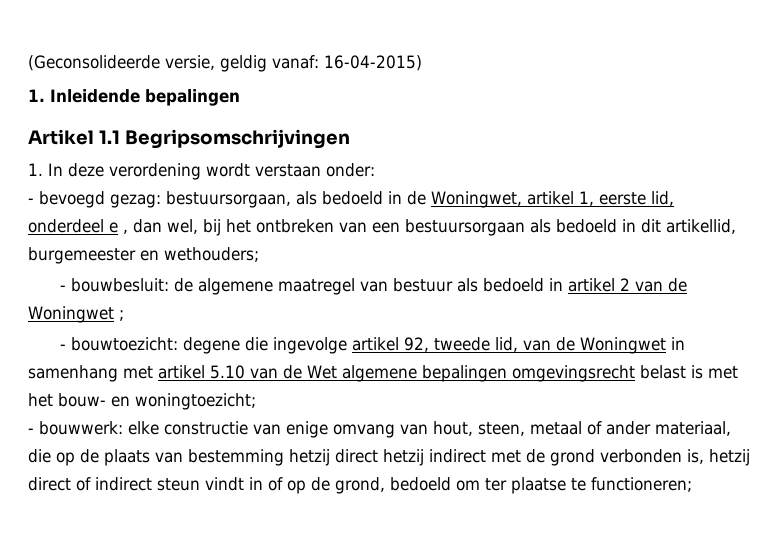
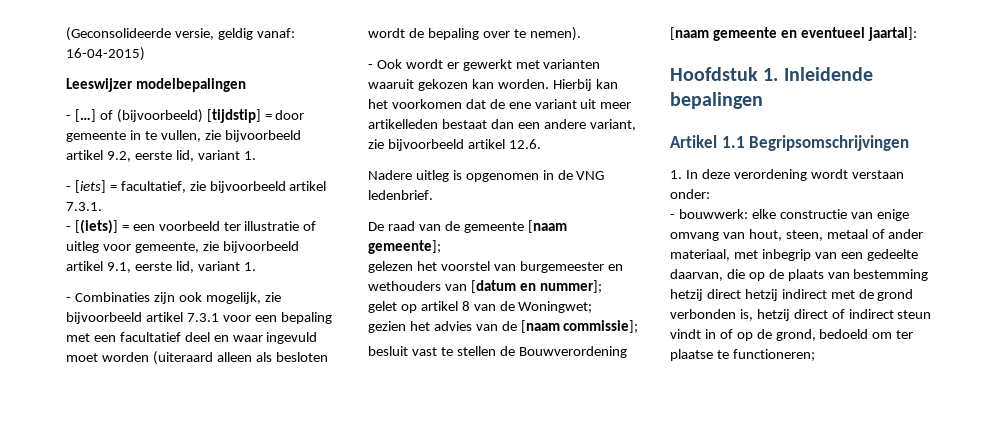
- 1. Inleidende bepalingen
+ Leeswijzer modelbepalingen
+ - […] of (bijvoorbeeld) [tijdstip] = door gemeente in te vullen, zie bijvoorbeeld artikel 9.2, eerste lid, variant 1.
+ - [iets] = facultatief, zie bijvoorbeeld artikel 7.3.1.
+ - [(iets)] = een voorbeeld ter illustratie of uitleg voor gemeente, zie bijvoorbeeld artikel 9.1, eerste lid, variant 1.
+ - Combinaties zijn ook mogelijk, zie bijvoorbeeld artikel 7.3.1 voor een bepaling met een facultatief deel en waar ingevuld moet worden (uiteraard alleen als besloten wordt de bepaling over te nemen).
+ - Ook wordt er gewerkt met varianten waaruit gekozen kan worden. Hierbij kan het voorkomen dat de ene variant uit meer artikelleden bestaat dan een andere variant, zie bijvoorbeeld artikel 12.6.
+ Nadere uitleg is opgenomen in de VNG ledenbrief.
+ De raad van de gemeente [naam gemeente];
+ gelezen het voorstel van burgemeester en wethouders van [datum en nummer];
+ gelet op artikel 8 van de Woningwet;
+ gezien het advies van de [naam commissie];
+ besluit vast te stellen de Bouwverordening [naam gemeente en eventueel jaartal]:
+ Hoofdstuk 1. Inleidende bepalingen
- - bevoegd gezag: bestuursorgaan, als bedoeld in de Woningwet, artikel 1, eerste lid, onderdeel e , dan wel, bij het ontbreken van een bestuursorgaan als bedoeld in dit artikellid, burgemeester en wethouders;
- - bouwbesluit: de algemene maatregel van bestuur als bedoeld in artikel 2 van de Woningwet ;
- - bouwtoezicht: degene die ingevolge artikel 92, tweede lid, van de Woningwet in samenhang met artikel 5.10 van de Wet algemene bepalingen omgevingsrecht belast is met het bouw- en woningtoezicht;
- - bouwwerk: elke constructie van enige omvang van hout, steen, metaal of ander materiaal, die op de plaats van bestemming hetzij direct hetzij indirect met de grond verbonden is, hetzij direct of indirect steun vindt in of op de grond, bedoeld om ter plaatse te functioneren;
+ - bouwwerk: elke constructie van enige omvang van hout, steen, metaal of ander materiaal, met inbegrip van een gedeelte daarvan, die op de plaats van bestemming hetzij direct hetzij indirect met de grond verbonden is, hetzij direct of indirect steun vindt in of op de grond, bedoeld om ter plaatse te functioneren;

